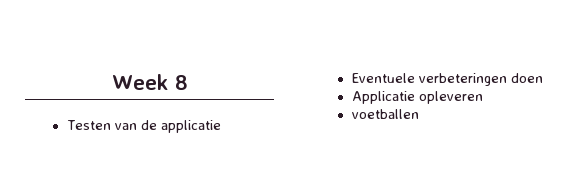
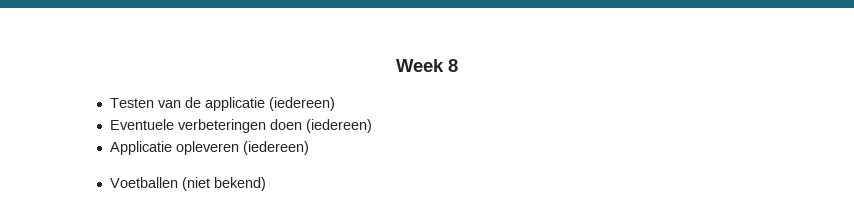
- Testen van de applicatie
+ Testen van de applicatie (iedereen)
- Eventuele verbeteringen doen
+ Eventuele verbeteringen doen (iedereen)
- Applicatie opleveren
- voetballen
+ Applicatie opleveren (iedereen)
+ Voetballen (niet bekend)

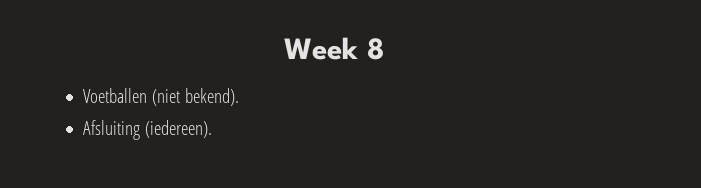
- Testen van de applicatie (iedereen)
- Eventuele verbeteringen doen (iedereen)
- Applicatie opleveren (iedereen)
- Voetballen (niet bekend)
+ Voetballen (niet bekend).
+ Afsluiting (iedereen).

